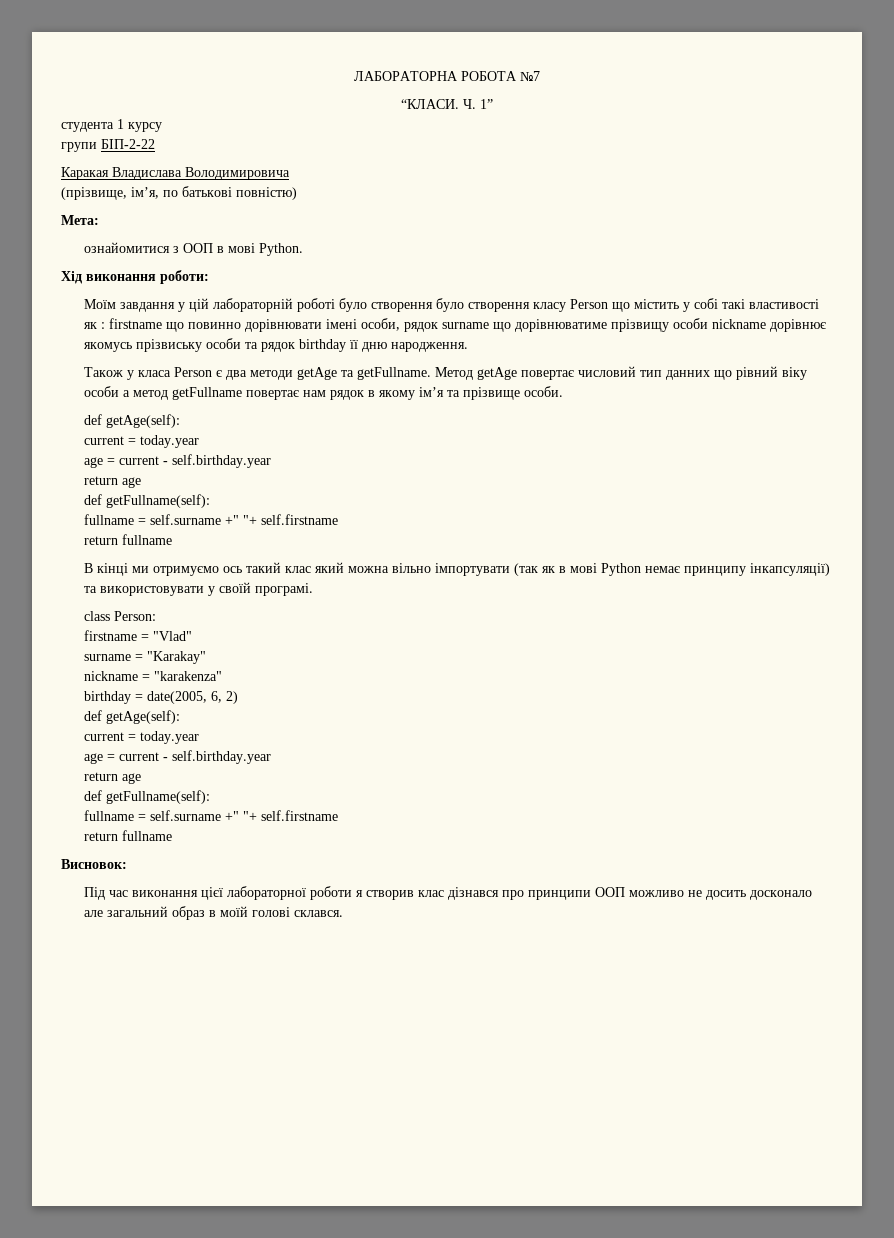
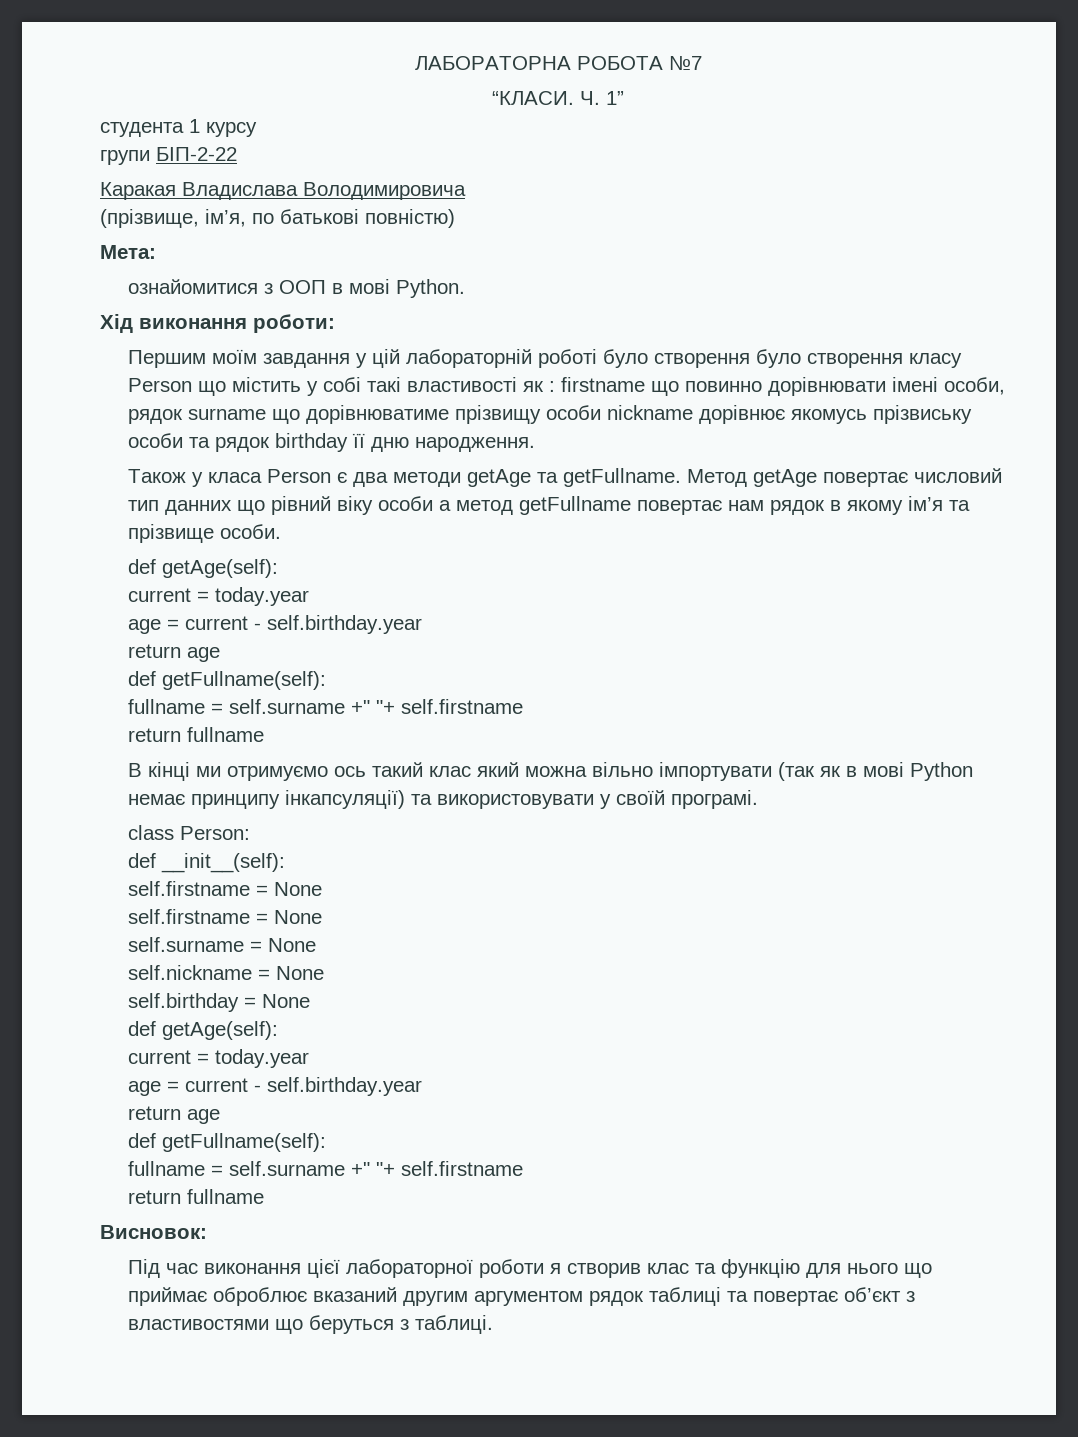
- Моїм завдання у цій лабораторній роботі було створення було створення класу Person що містить у собі такі властивості як : firstname що повинно дорівнювати імені особи, рядок surname що дорівнюватиме прізвищу особи nickname дорівнює якомусь прізвиську особи та рядок birthday її дню народження.
+ Першим моїм завдання у цій лабораторній роботі було створення було створення класу Person що містить у собі такі властивості як : firstname що повинно дорівнювати імені особи, рядок surname що дорівнюватиме прізвищу особи nickname дорівнює якомусь прізвиську особи та рядок birthday її дню народження.
- firstname = "Vlad"
- surname = "Karakay"
- nickname = "karakenza"
- birthday = date(2005, 6, 2)
+ def __init__(self):
+ self.firstname = None
+ self.firstname = None
+ self.surname = None
+ self.nickname = None
+ self.birthday = None
- Під час виконання цієї лабораторної роботи я створив клас дізнався про принципи ООП можливо не досить досконало але загальний образ в моїй голові склався.
+ Під час виконання цієї лабораторної роботи я створив клас та функцію для нього що приймає оброблює вказаний другим аргументом рядок таблиці та повертає об’єкт з властивостями що беруться з таблиці.

